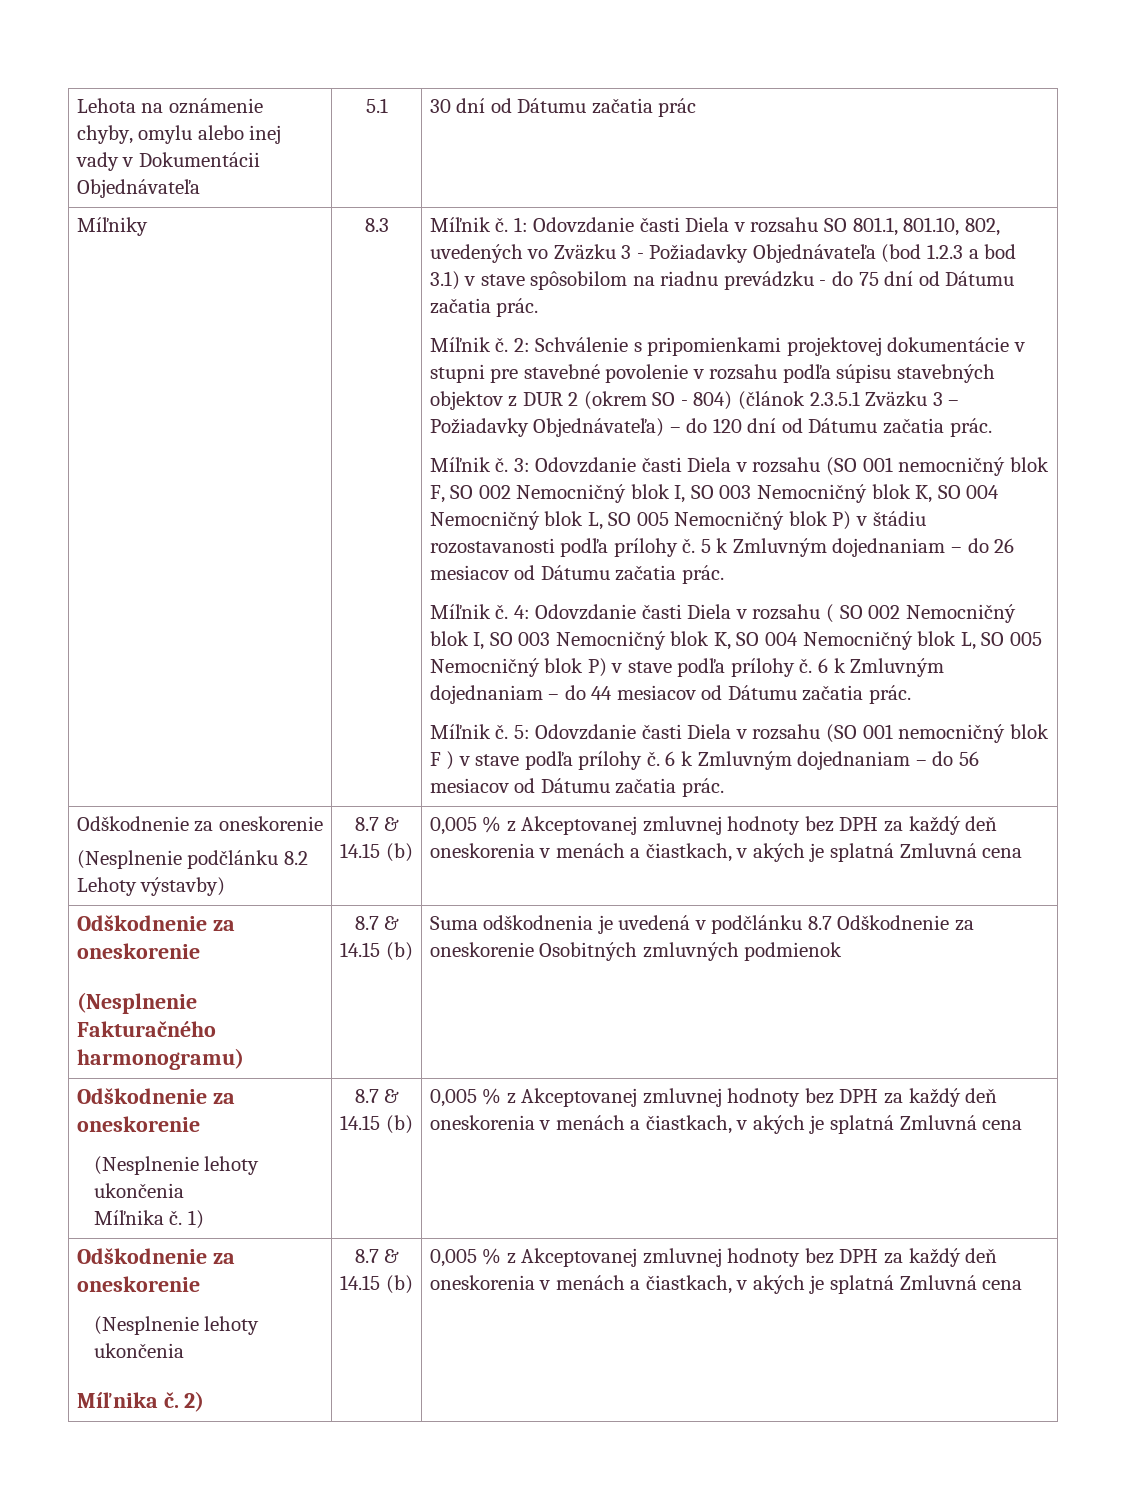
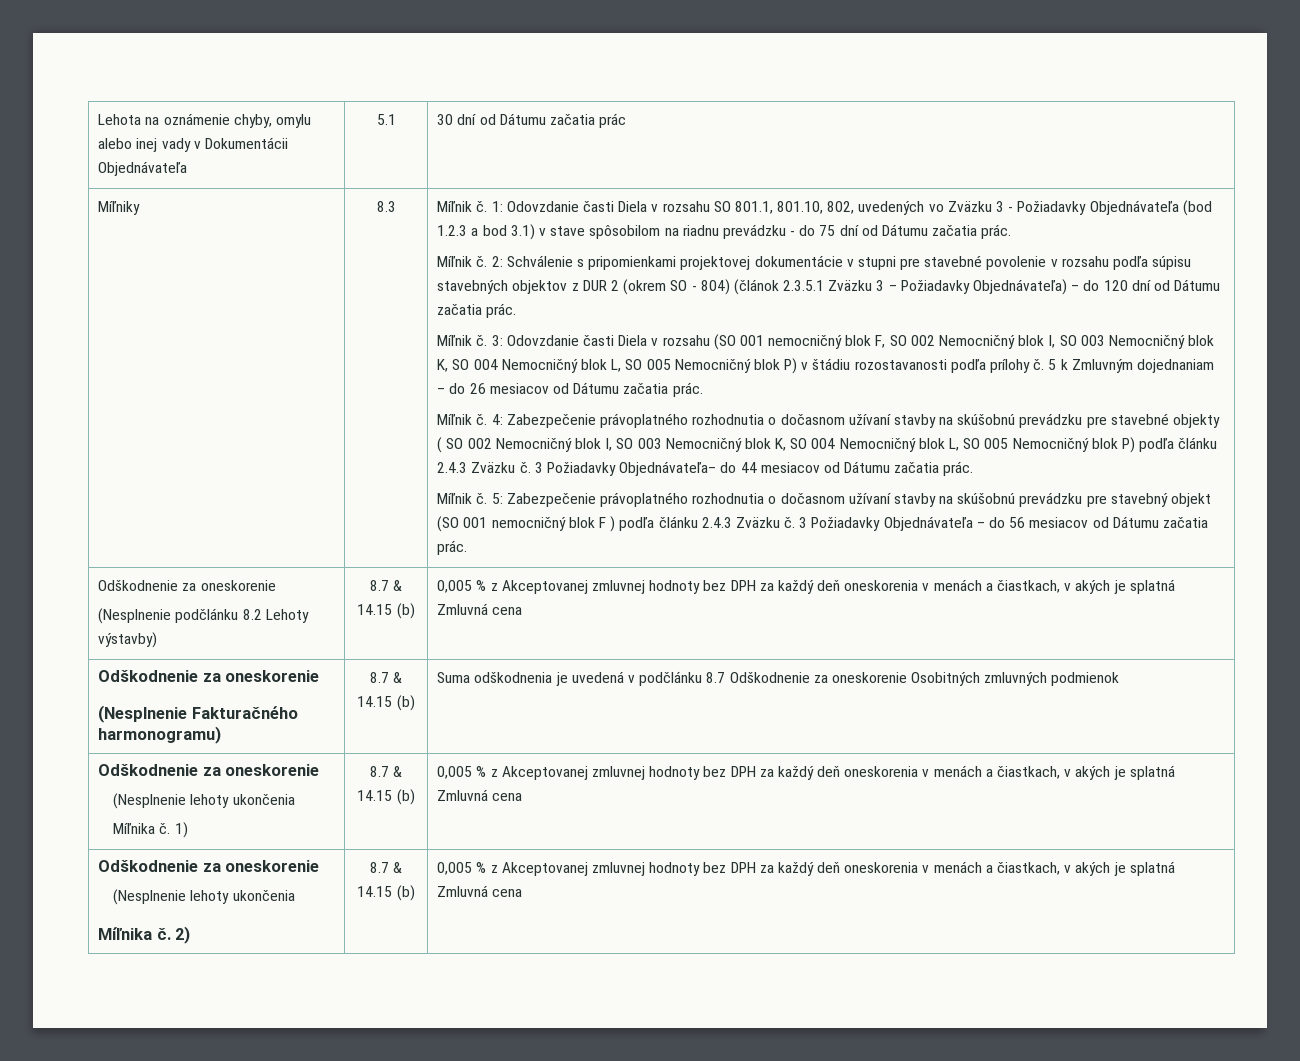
- 4: Odovzdanie časti Diela v rozsahu ( SO 002 Nemocničný blok I, SO 003 Nemocničný blok K, SO 004 Nemocničný blok L, SO 005 Nemocničný blok P) v stave podľa prílohy č. 6 k Zmluvným dojednaniam – do 44 mesiacov od Dátumu začatia prác.
+ 4: Zabezpečenie právoplatného rozhodnutia o dočasnom užívaní stavby na skúšobnú prevádzku pre stavebné objekty ( SO 002 Nemocničný blok I, SO 003 Nemocničný blok K, SO 004 Nemocničný blok L, SO 005 Nemocničný blok P) podľa článku 2.4.3 Zväzku č. 3 Požiadavky Objednávateľa– do 44 mesiacov od Dátumu začatia prác.
- 5: Odovzdanie časti Diela v rozsahu (SO 001 nemocničný blok F ) v stave podľa prílohy č. 6 k Zmluvným dojednaniam – do 56 mesiacov od Dátumu začatia prác.
+ 5: Zabezpečenie právoplatného rozhodnutia o dočasnom užívaní stavby na skúšobnú prevádzku pre stavebný objekt (SO 001 nemocničný blok F ) podľa článku 2.4.3 Zväzku č. 3 Požiadavky Objednávateľa – do 56 mesiacov od Dátumu začatia prác.

